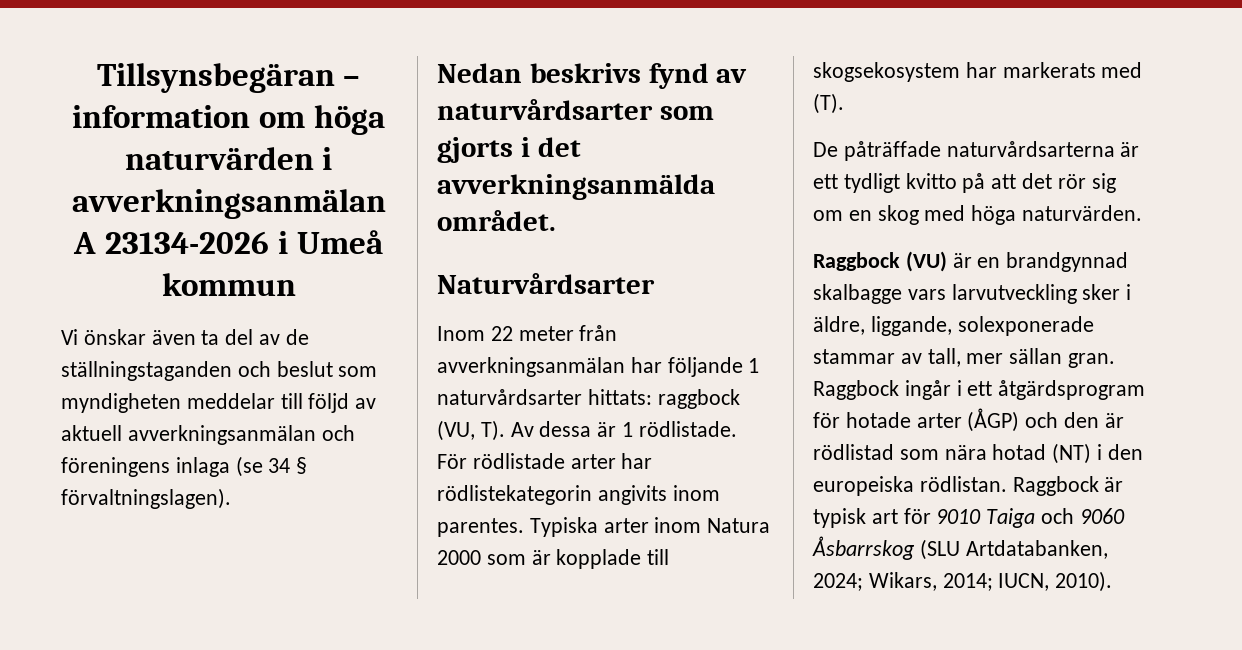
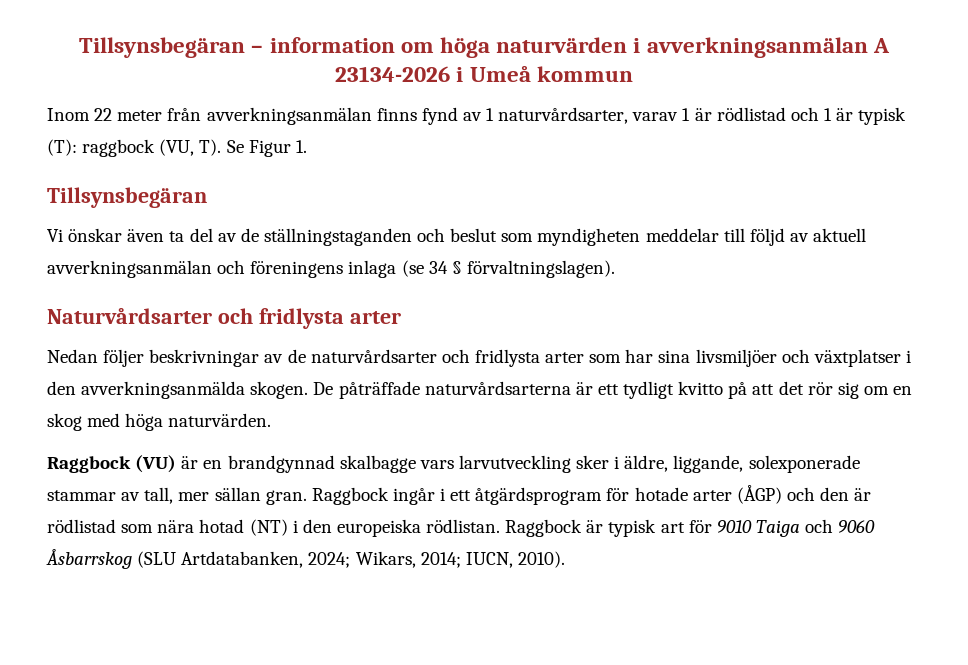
+ Inom 22 meter från avverkningsanmälan finns fynd av 1 naturvårdsarter, varav 1 är rödlistad och 1 är typisk (T): raggbock (VU, T). Se Figur 1.
+ Tillsynsbegäran
- Nedan beskrivs fynd av naturvårdsarter som gjorts i det avverkningsanmälda området.
- Naturvårdsarter
- Inom 22 meter från avverkningsanmälan har följande 1 naturvårdsarter hittats: raggbock (VU, T). Av dessa är 1 rödlistade. För rödlistade arter har rödlistekategorin angivits inom parentes. Typiska arter inom Natura 2000 som är kopplade till skogsekosystem har markerats med (T).
- De påträffade naturvårdsarterna är ett tydligt kvitto på att det rör sig om en skog med höga naturvärden.
+ Naturvårdsarter och fridlysta arter
+ Nedan följer beskrivningar av de naturvårdsarter och fridlysta arter som har sina livsmiljöer och växtplatser i den avverkningsanmälda skogen. De påträffade naturvårdsarterna är ett tydligt kvitto på att det rör sig om en skog med höga naturvärden.

